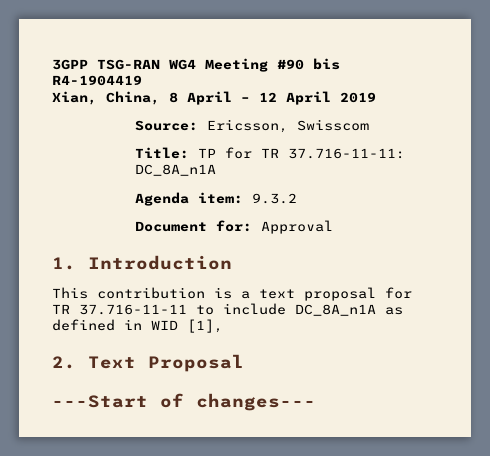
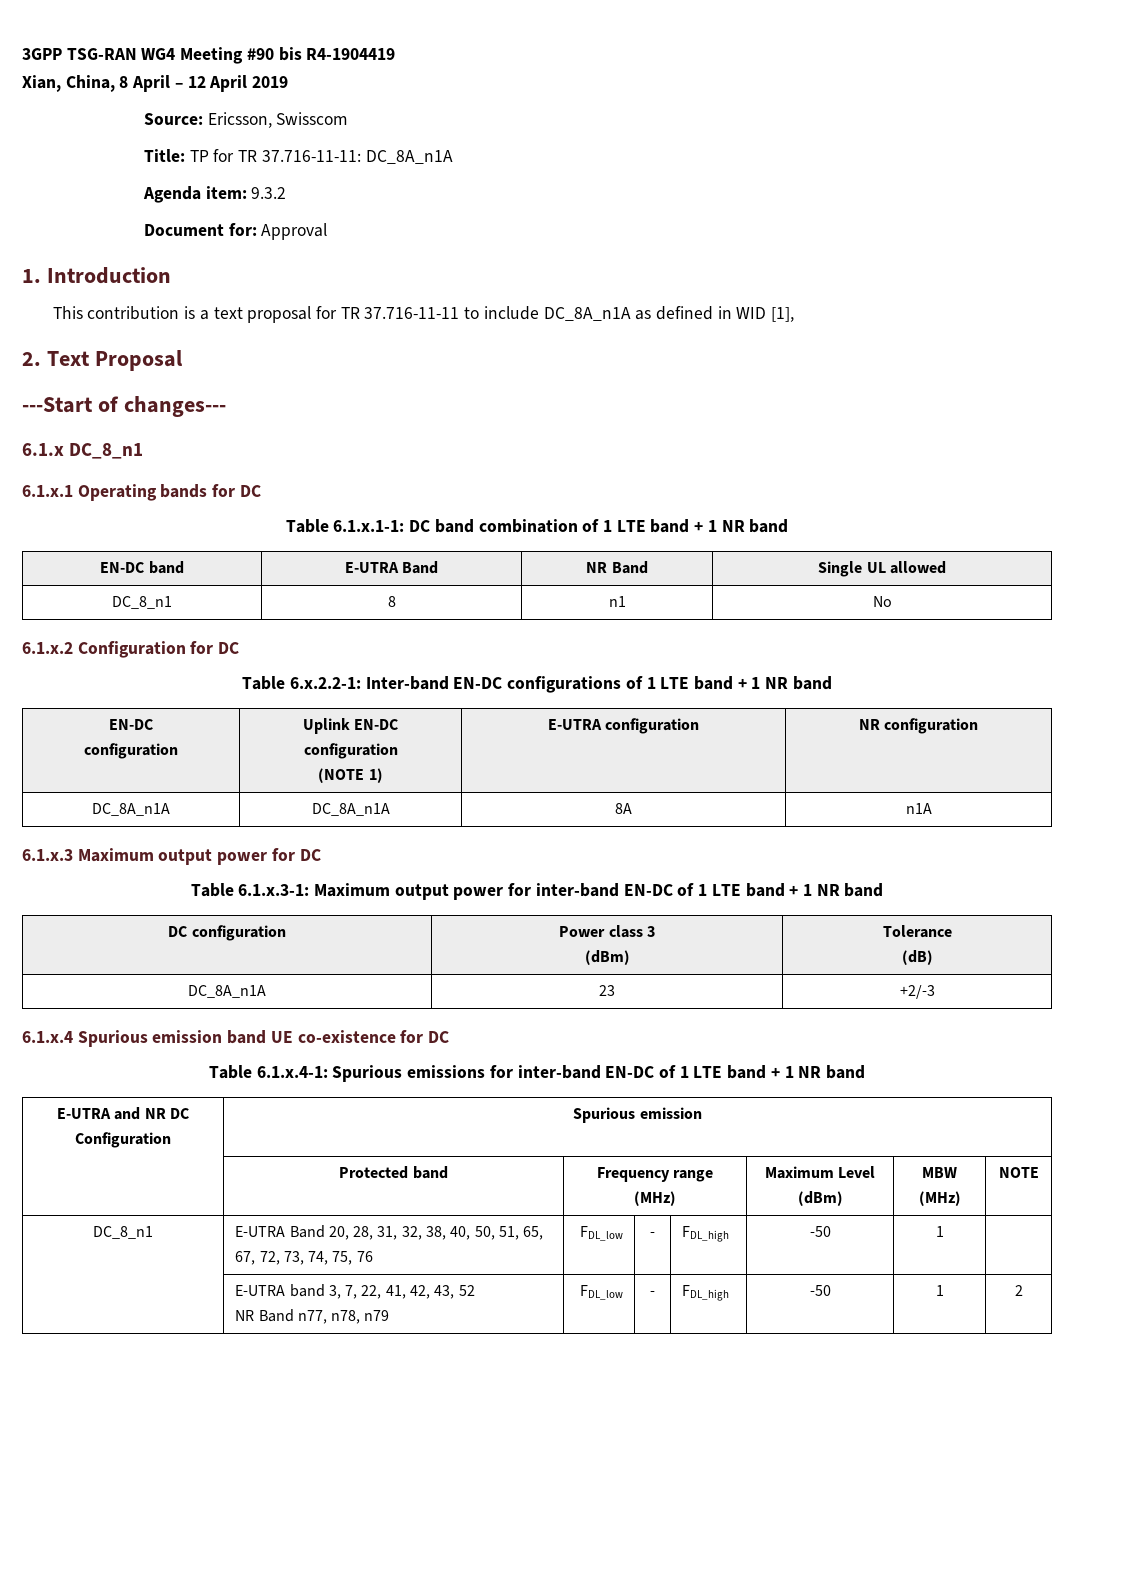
+ 6.1.x DC_8_n1
+ 6.1.x.1 Operating bands for DC
+ Table 6.1.x.1-1: DC band combination of 1 LTE band + 1 NR band
+ EN-DC band | E-UTRA Band | NR Band | Single UL allowed
+ DC_8_n1 | 8 | n1 | No
+ 6.1.x.2 Configuration for DC
+ Table 6.x.2.2-1: Inter-band EN-DC configurations of 1 LTE band + 1 NR band
+ EN-DC
+ configuration | Uplink EN-DC
+ configuration
+ (NOTE 1) | E-UTRA configuration | NR configuration
+ DC_8A_n1A | DC_8A_n1A | 8A | n1A
+ 6.1.x.3 Maximum output power for DC
+ Table 6.1.x.3-1: Maximum output power for inter-band EN-DC of 1 LTE band + 1 NR band
+ DC configuration | Power class 3
+ (dBm) | Tolerance
+ (dB)
+ DC_8A_n1A | 23 | +2/-3
+ 6.1.x.4 Spurious emission band UE co-existence for DC
+ Table 6.1.x.4-1: Spurious emissions for inter-band EN-DC of 1 LTE band + 1 NR band
+ E-UTRA and NR DC Configuration | Spurious emission
+ | Protected band | Frequency range (MHz) | Maximum Level (dBm) | MBW (MHz) | NOTE
+ DC_8_n1 | E-UTRA Band 20, 28, 31, 32, 38, 40, 50, 51, 65, 67, 72, 73, 74, 75, 76 | FDL_low | - | FDL_high | -50 | 1 |
+ | E-UTRA band 3, 7, 22, 41, 42, 43, 52
+ NR Band n77, n78, n79 | FDL_low | - | FDL_high | -50 | 1 | 2

